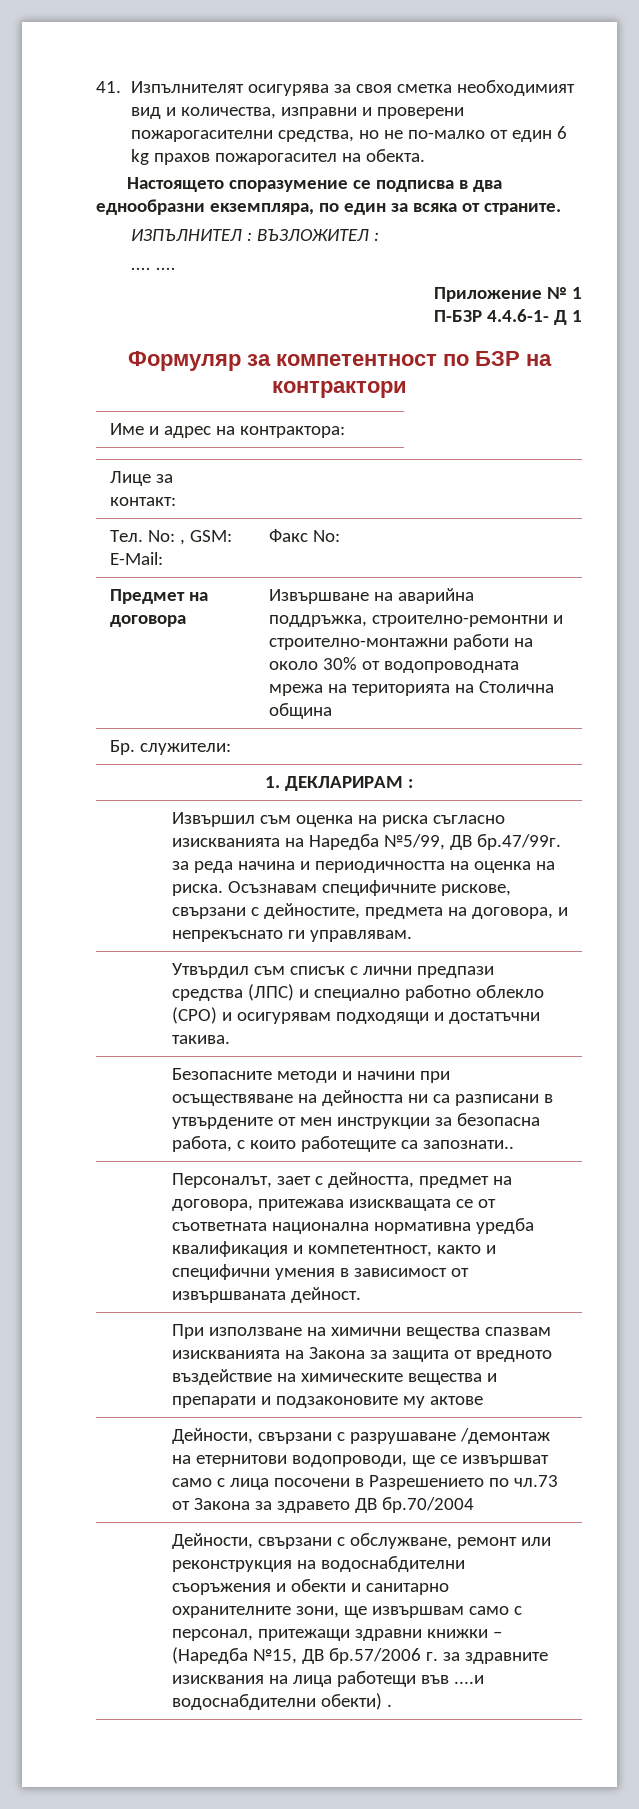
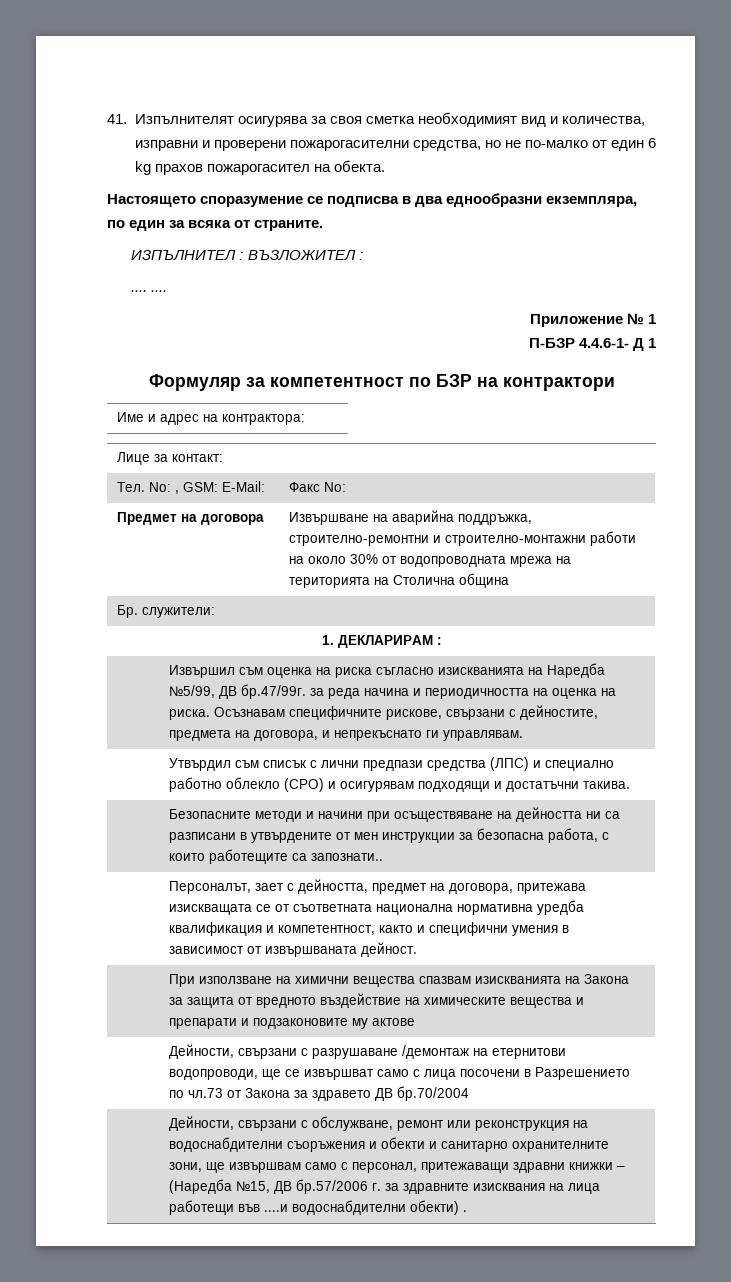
- Дейности, свързани с обслужване, ремонт или реконструкция на водоснабдителни съоръжения и обекти и санитарно охранителните зони, ще извършвам само с персонал, притежащи здравни книжки – (Наредба №15, ДВ бр.57/2006 г. за здравните изисквания на лица работещи във ....и водоснабдителни обекти) .
+ Дейности, свързани с обслужване, ремонт или реконструкция на водоснабдителни съоръжения и обекти и санитарно охранителните зони, ще извършвам само с персонал, притежаващи здравни книжки – (Наредба №15, ДВ бр.57/2006 г. за здравните изисквания на лица работещи във ....и водоснабдителни обекти) .

